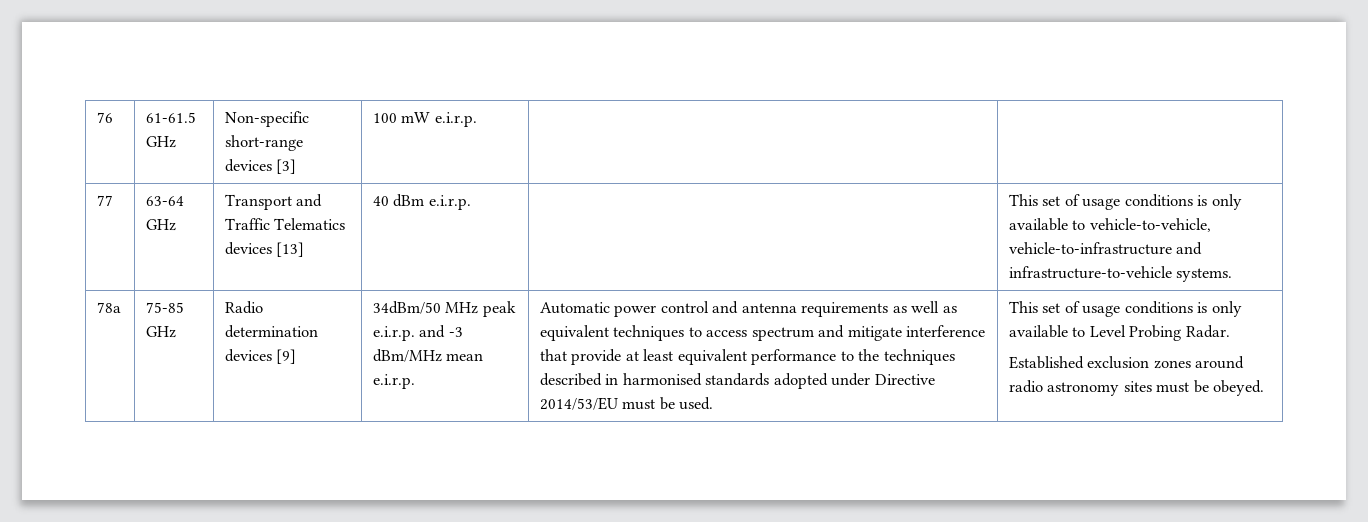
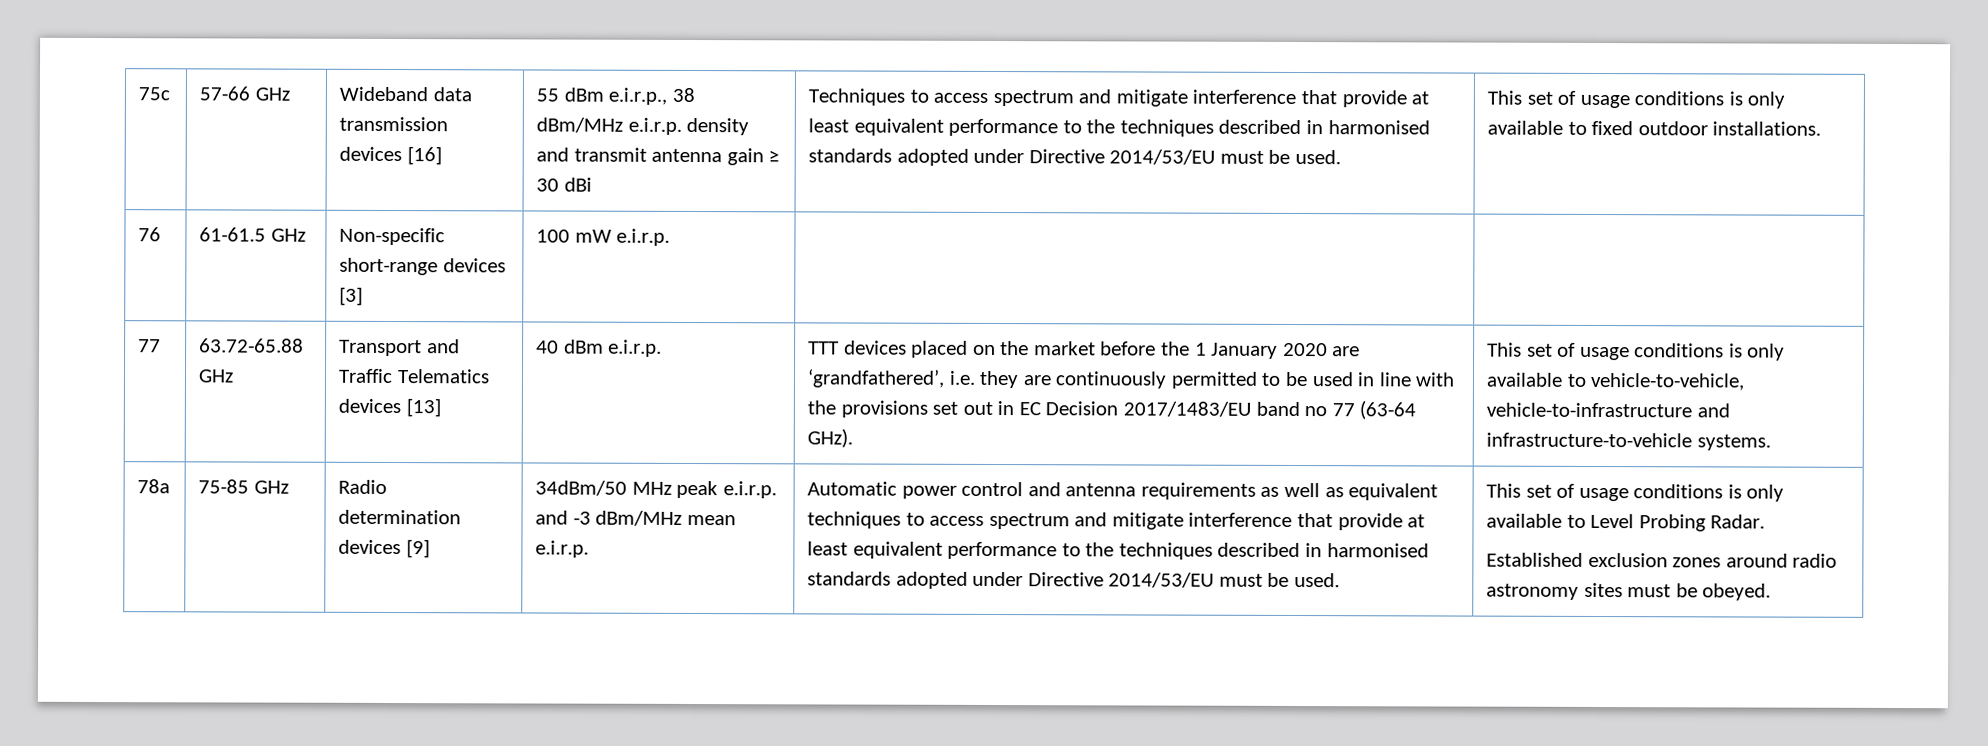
+ 75c | 57-66 GHz | Wideband data transmission devices [16] | 55 dBm e.i.r.p., 38 dBm/MHz e.i.r.p. density and transmit antenna gain ≥ 30 dBi | Techniques to access spectrum and mitigate interference that provide at least equivalent performance to the techniques described in harmonised standards adopted under Directive 2014/53/EU must be used. | This set of usage conditions is only available to fixed outdoor installations.
- 63-64 GHz
+ 63.72-65.88 GHz
+ TTT devices placed on the market before the 1 January 2020 are ‘grandfathered’, i.e. they are continuously permitted to be used in line with the provisions set out in EC Decision 2017/1483/EU band no 77 (63-64 GHz).

